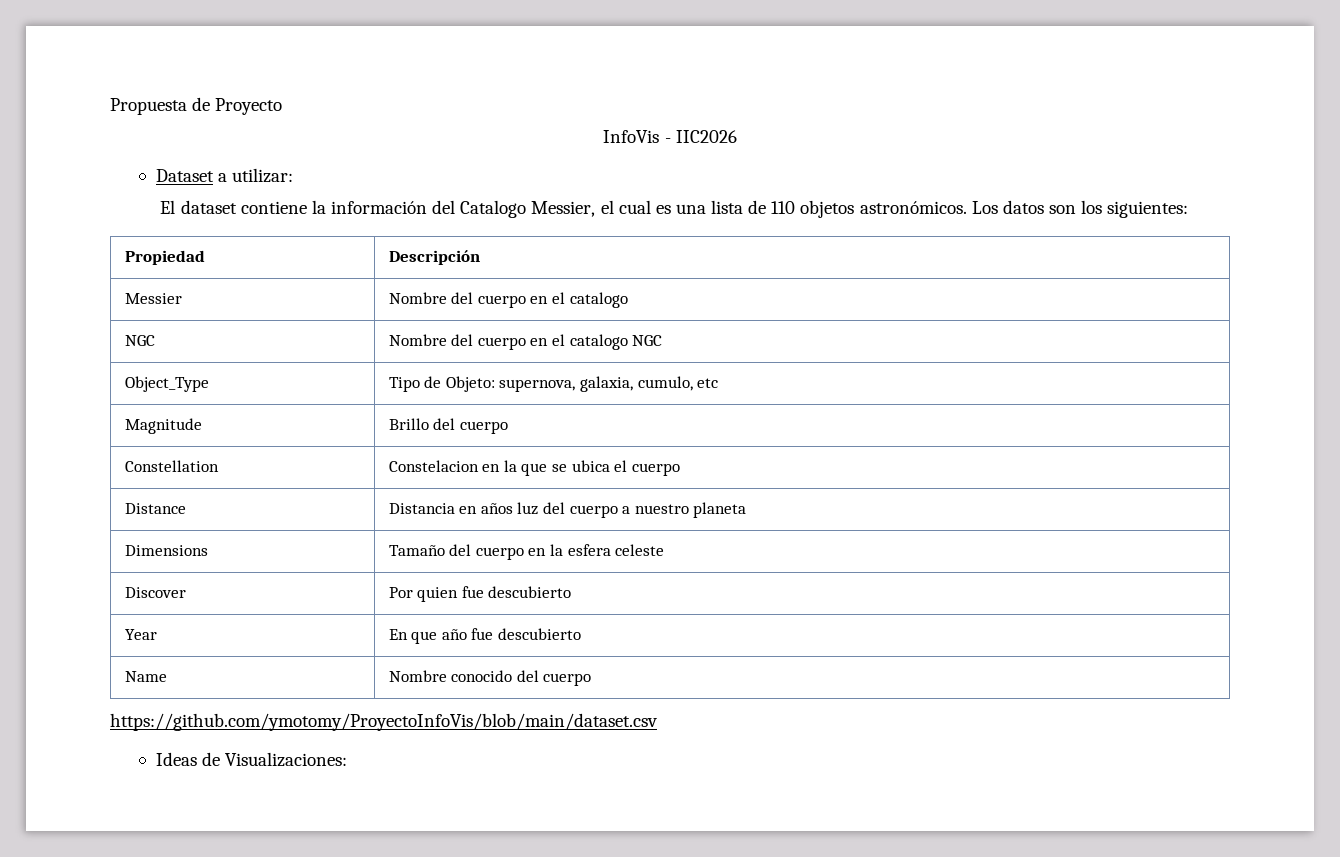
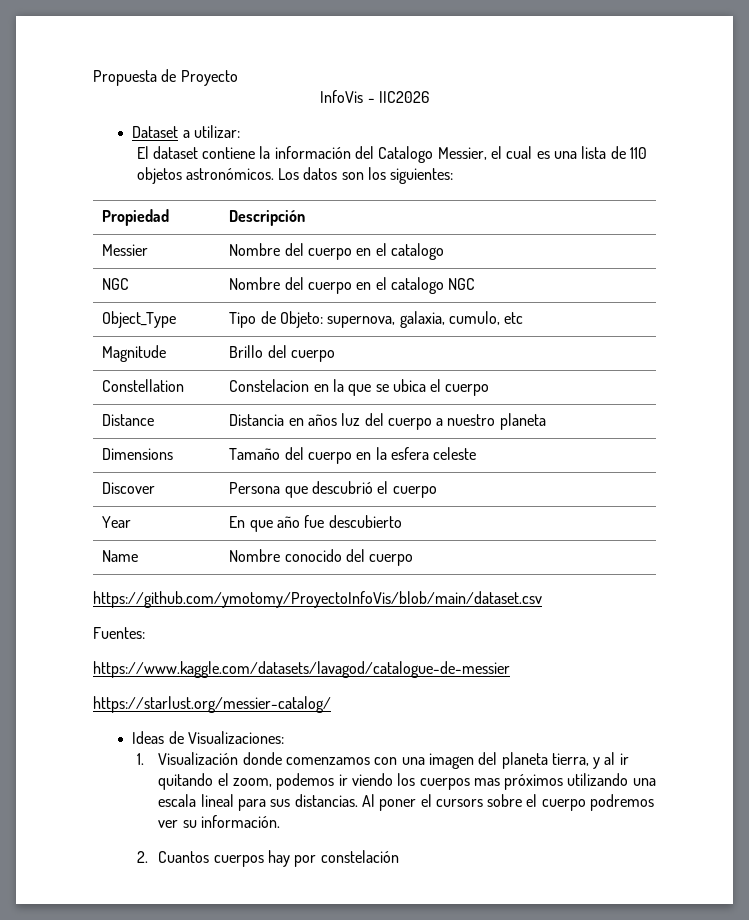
- Discover | Por quien fue descubierto
+ Discover | Persona que descubrió el cuerpo
+ Fuentes:
+ https://www.kaggle.com/datasets/lavagod/catalogue-de-messier
+ https://starlust.org/messier-catalog/
+ 1. Visualización donde comenzamos con una imagen del planeta tierra, y al ir quitando el zoom, podemos ir viendo los cuerpos mas próximos utilizando una escala lineal para sus distancias. Al poner el cursors sobre el cuerpo podremos ver su información.
+ 2. Cuantos cuerpos hay por constelación

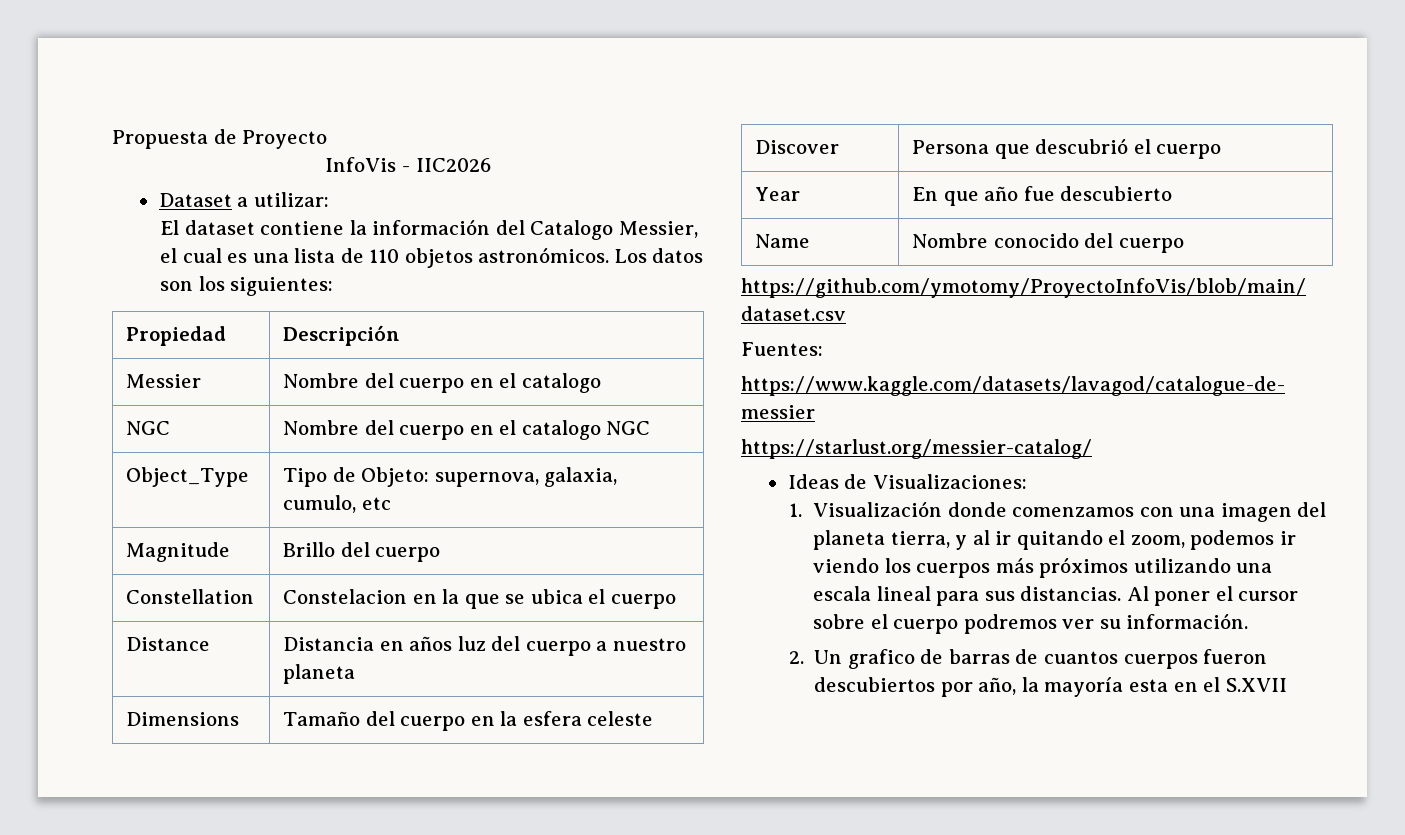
- 1. Visualización donde comenzamos con una imagen del planeta tierra, y al ir quitando el zoom, podemos ir viendo los cuerpos mas próximos utilizando una escala lineal para sus distancias.
+ 1. Visualización donde comenzamos con una imagen del planeta tierra, y al ir quitando el zoom, podemos ir viendo los cuerpos más próximos utilizando una escala lineal para sus distancias.
- Al poner el cursors sobre el cuerpo podremos ver su información.
+ Al poner el cursor sobre el cuerpo podremos ver su información.
- 2. Cuantos cuerpos hay por constelación
+ 2. Un grafico de barras de cuantos cuerpos fueron descubiertos por año, la mayoría esta en el S.XVII

